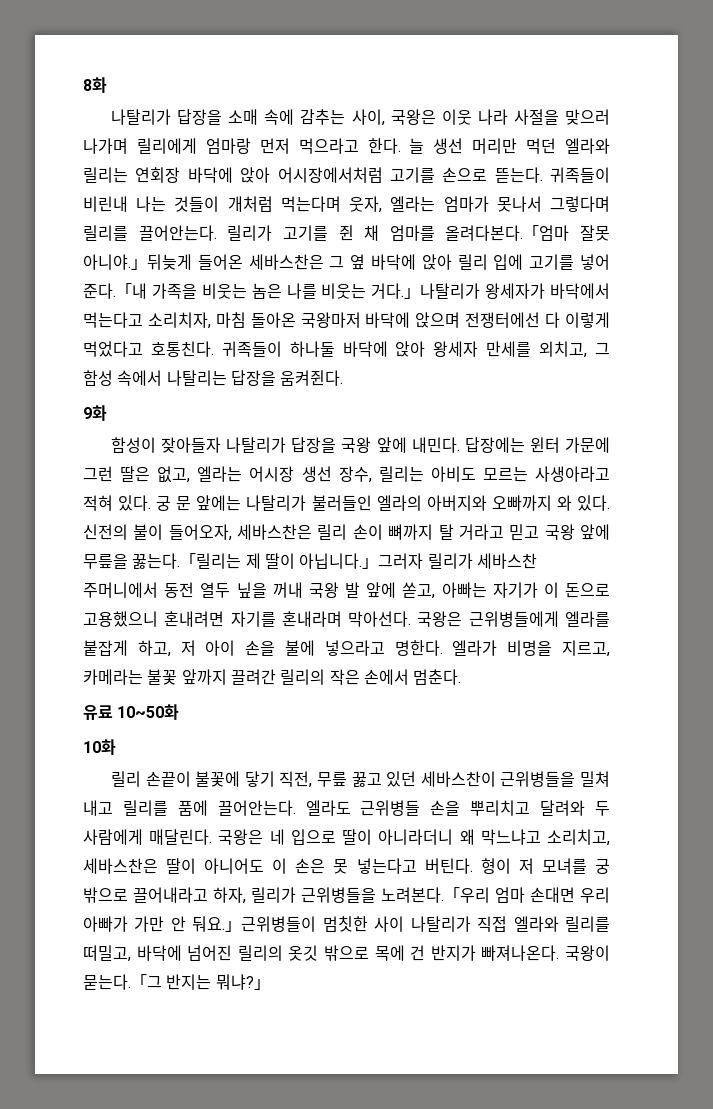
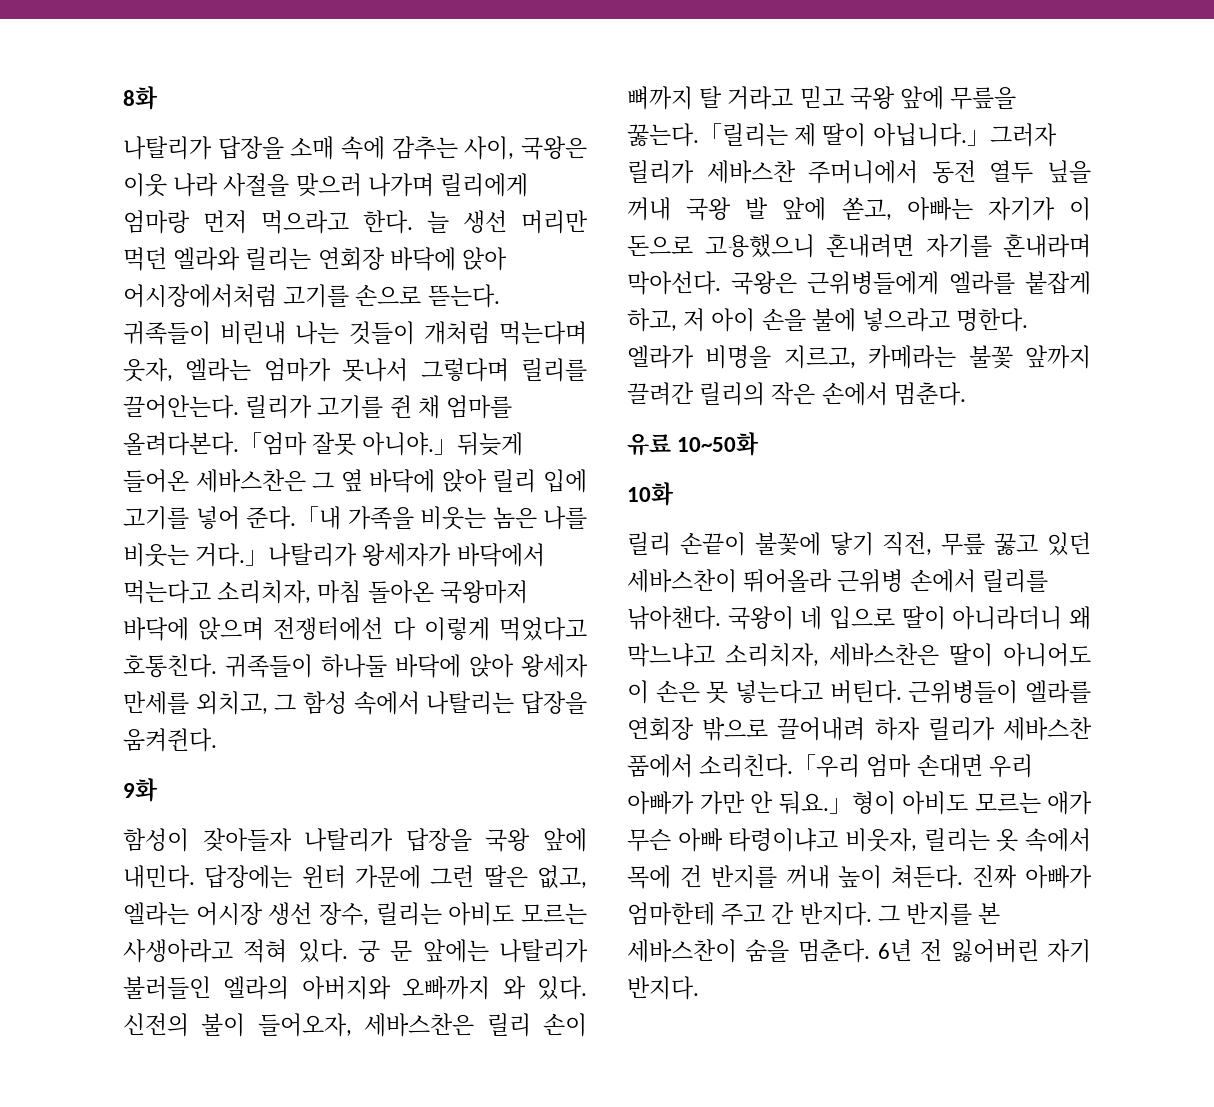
- 릴리 손끝이 불꽃에 닿기 직전, 무릎 꿇고 있던 세바스찬이 근위병들을 밀쳐 내고 릴리를 품에 끌어안는다. 엘라도 근위병들 손을 뿌리치고 달려와 두 사람에게 매달린다. 국왕은 네 입으로 딸이 아니라더니 왜 막느냐고 소리치고, 세바스찬은 딸이 아니어도 이 손은 못 넣는다고 버틴다.
+ 릴리 손끝이 불꽃에 닿기 직전, 무릎 꿇고 있던 세바스찬이 뛰어올라 근위병 손에서 릴리를 낚아챈다. 국왕이 네 입으로 딸이 아니라더니 왜 막느냐고 소리치자, 세바스찬은 딸이 아니어도 이 손은 못 넣는다고 버틴다.
- 형이 저 모녀를 궁 밖으로 끌어내라고 하자, 릴리가 근위병들을 노려본다.
+ 근위병들이 엘라를 연회장 밖으로 끌어내려 하자 릴리가 세바스찬 품에서 소리친다.
- 「우리 엄마 손대면 우리 아빠가 가만 안 둬요.」근위병들이 멈칫한 사이 나탈리가 직접 엘라와 릴리를 떠밀고, 바닥에 넘어진 릴리의 옷깃 밖으로 목에 건 반지가 빠져나온다. 국왕이 묻는다.「그 반지는 뭐냐?」
+ 「우리 엄마 손대면 우리 아빠가 가만 안 둬요.」형이 아비도 모르는 애가 무슨 아빠 타령이냐고 비웃자, 릴리는 옷 속에서 목에 건 반지를 꺼내 높이 쳐든다. 진짜 아빠가 엄마한테 주고 간 반지다. 그 반지를 본 세바스찬이 숨을 멈춘다. 6년 전 잃어버린 자기 반지다.

